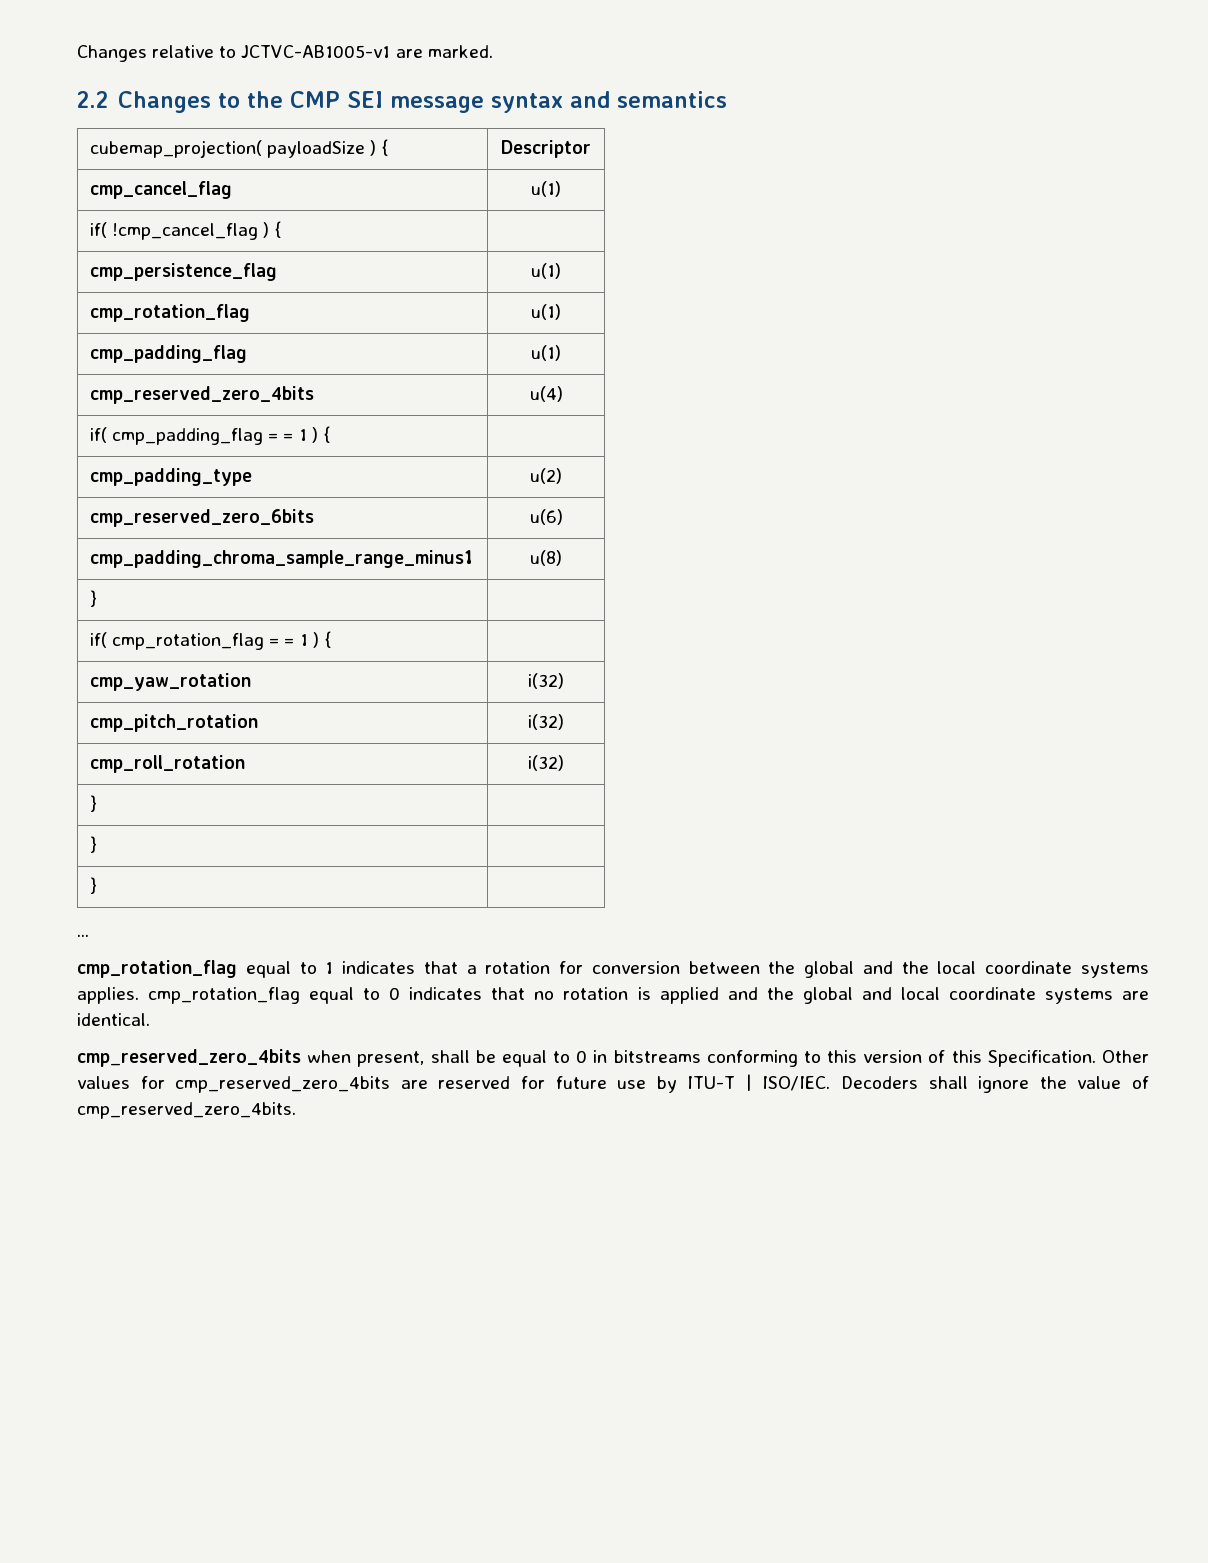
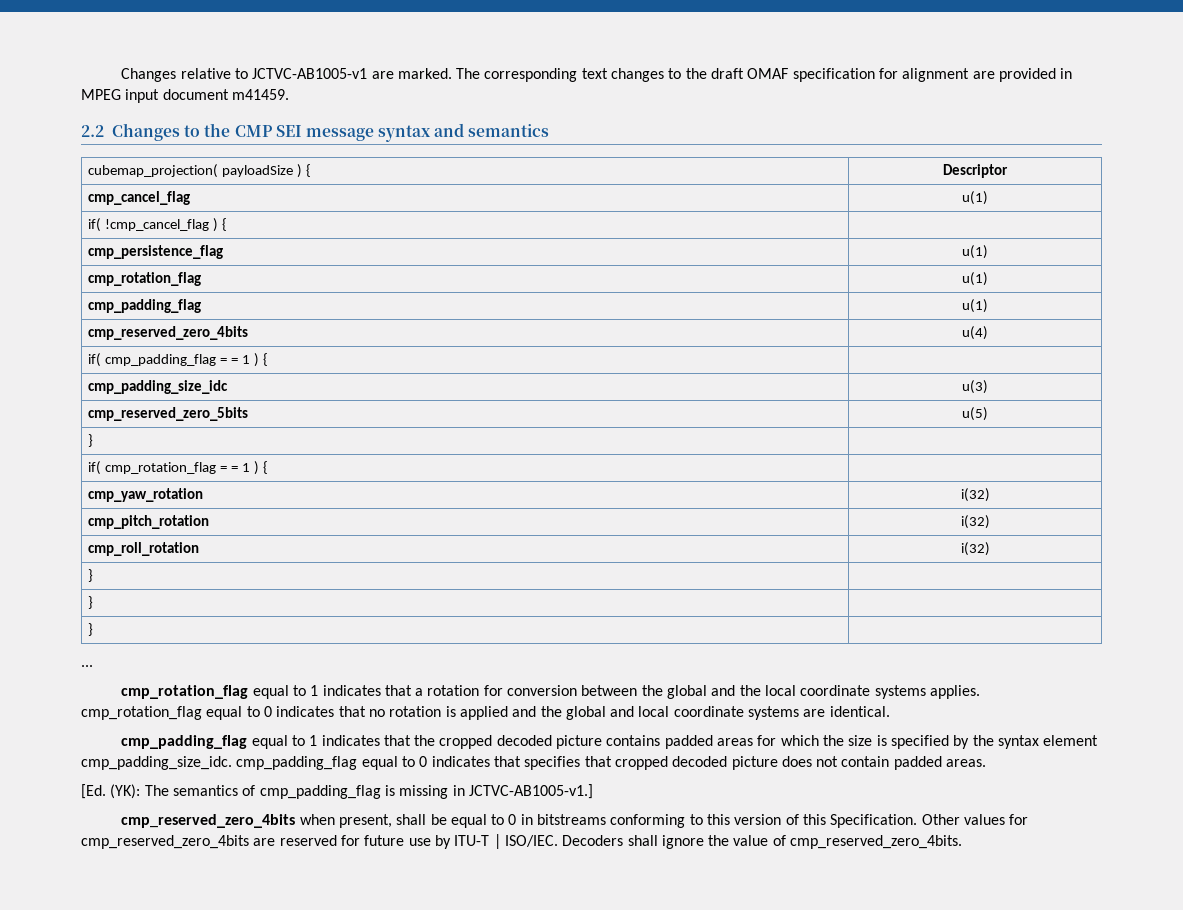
+ The corresponding text changes to the draft OMAF specification for alignment are provided in MPEG input document m41459.
- cmp_padding_type | u(2)
- cmp_reserved_zero_6bits | u(6)
- cmp_padding_chroma_sample_range_minus1 | u(8)
+ cmp_padding_size_idc | u(3)
+ cmp_reserved_zero_5bits | u(5)
+ cmp_padding_flag equal to 1 indicates that the cropped decoded picture contains padded areas for which the size is specified by the syntax element cmp_padding_size_idc. cmp_padding_flag equal to 0 indicates that specifies that cropped decoded picture does not contain padded areas.
+ [Ed. (YK): The semantics of cmp_padding_flag is missing in JCTVC-AB1005-v1.]

